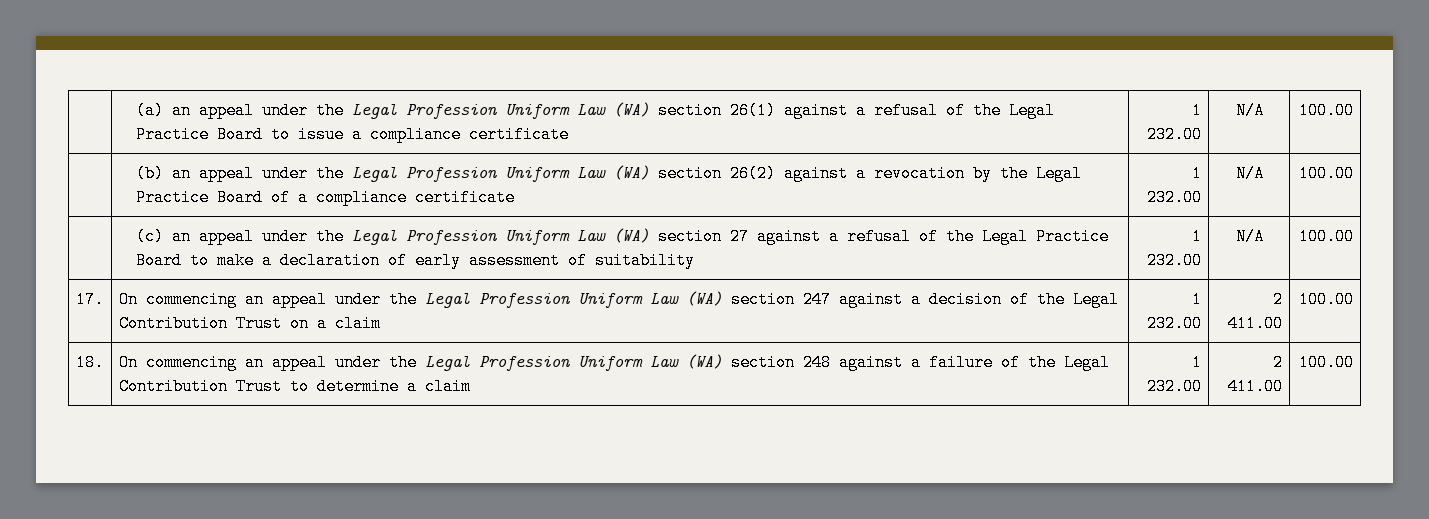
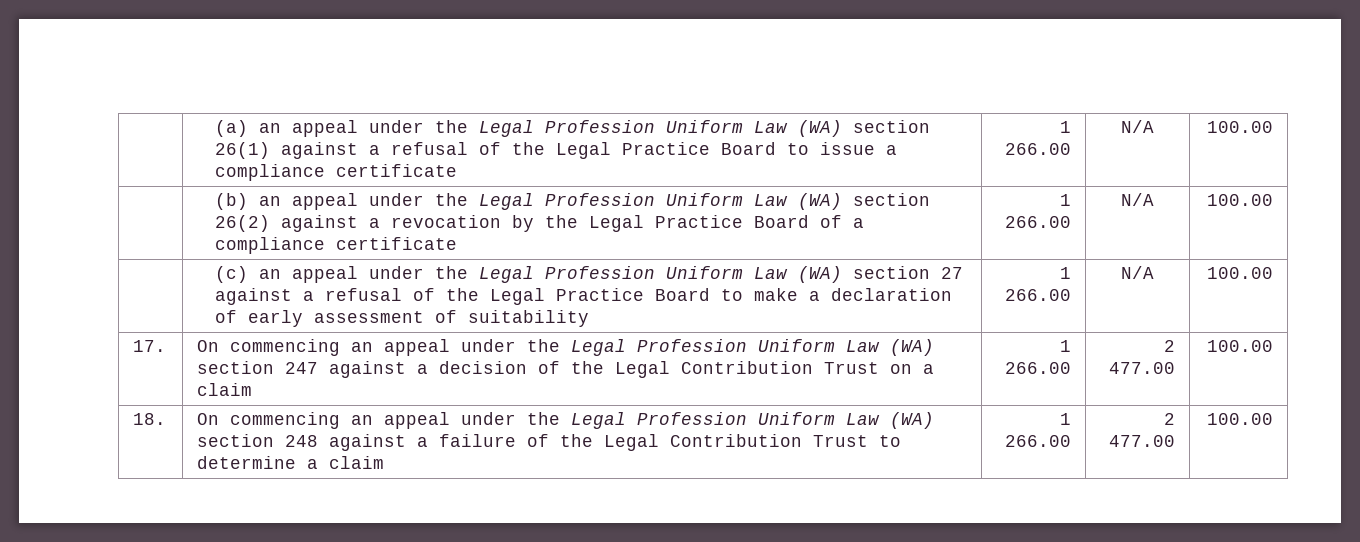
- | (a) an appeal under the Legal Profession Uniform Law (WA) section 26(1) against a refusal of the Legal Practice Board to issue a compliance certificate | 1 232.00 | N/A | 100.00
+ | (a) an appeal under the Legal Profession Uniform Law (WA) section 26(1) against a refusal of the Legal Practice Board to issue a compliance certificate | 1 266.00 | N/A | 100.00
- | (b) an appeal under the Legal Profession Uniform Law (WA) section 26(2) against a revocation by the Legal Practice Board of a compliance certificate | 1 232.00 | N/A | 100.00
+ | (b) an appeal under the Legal Profession Uniform Law (WA) section 26(2) against a revocation by the Legal Practice Board of a compliance certificate | 1 266.00 | N/A | 100.00
- | (c) an appeal under the Legal Profession Uniform Law (WA) section 27 against a refusal of the Legal Practice Board to make a declaration of early assessment of suitability | 1 232.00 | N/A | 100.00
+ | (c) an appeal under the Legal Profession Uniform Law (WA) section 27 against a refusal of the Legal Practice Board to make a declaration of early assessment of suitability | 1 266.00 | N/A | 100.00
- 17. | On commencing an appeal under the Legal Profession Uniform Law (WA) section 247 against a decision of the Legal Contribution Trust on a claim | 1 232.00 | 2 411.00 | 100.00
+ 17. | On commencing an appeal under the Legal Profession Uniform Law (WA) section 247 against a decision of the Legal Contribution Trust on a claim | 1 266.00 | 2 477.00 | 100.00
- 18. | On commencing an appeal under the Legal Profession Uniform Law (WA) section 248 against a failure of the Legal Contribution Trust to determine a claim | 1 232.00 | 2 411.00 | 100.00
+ 18. | On commencing an appeal under the Legal Profession Uniform Law (WA) section 248 against a failure of the Legal Contribution Trust to determine a claim | 1 266.00 | 2 477.00 | 100.00

